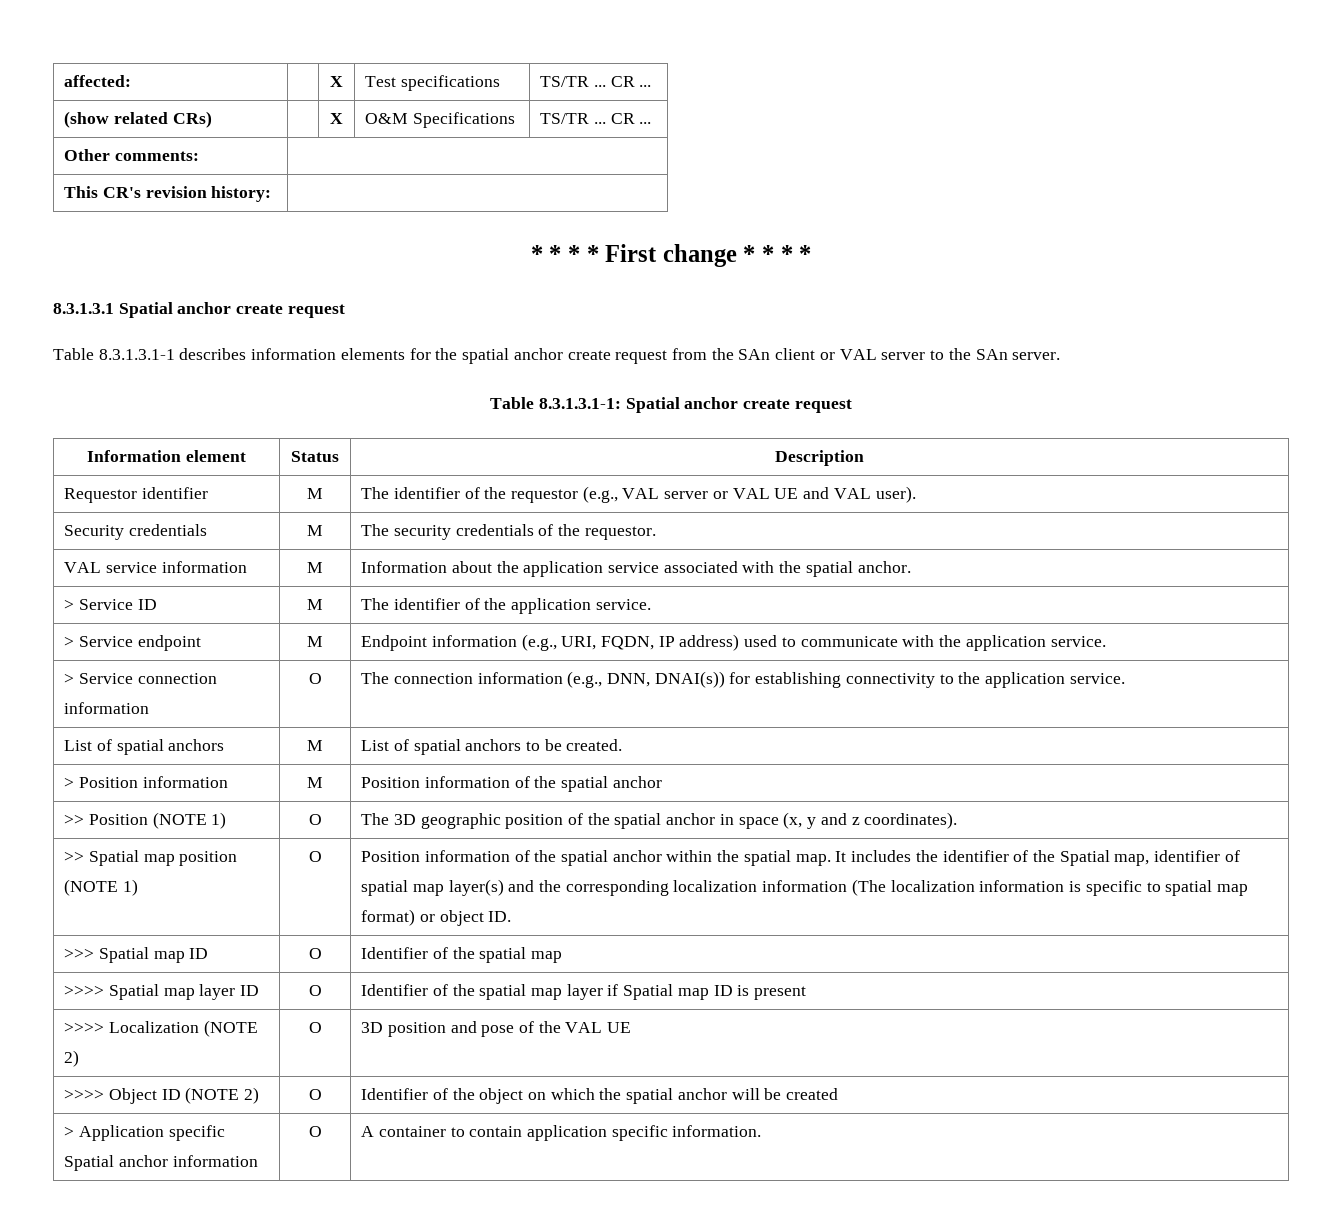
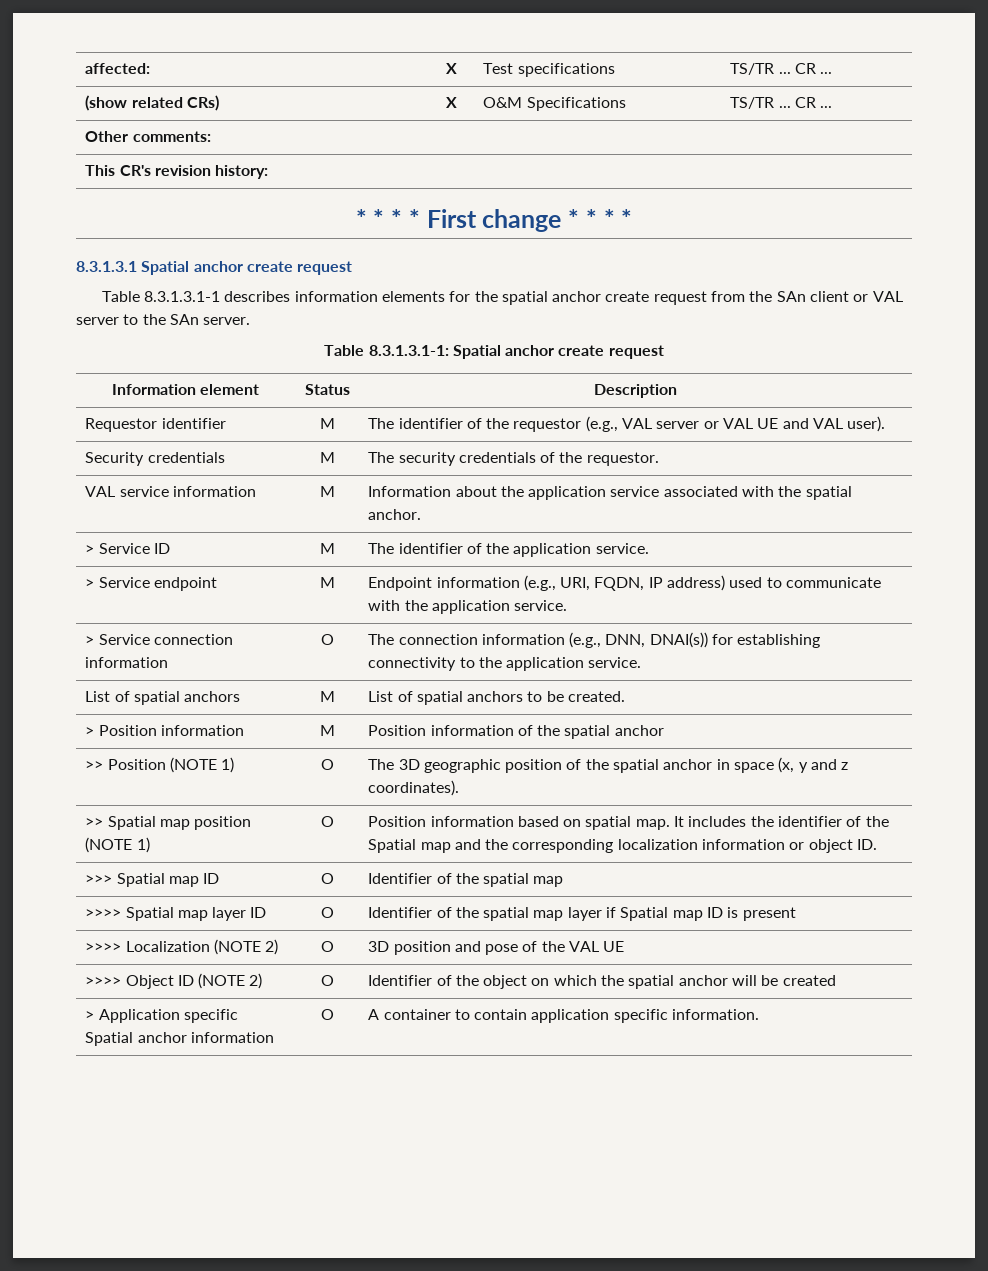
- Position information of the spatial anchor within the spatial map.
+ Position information based on spatial map.
- It includes the identifier of the Spatial map, identifier of spatial map layer(s) and the corresponding localization information (The localization information is specific to spatial map format) or object ID.
+ It includes the identifier of the Spatial map and the corresponding localization information or object ID.

